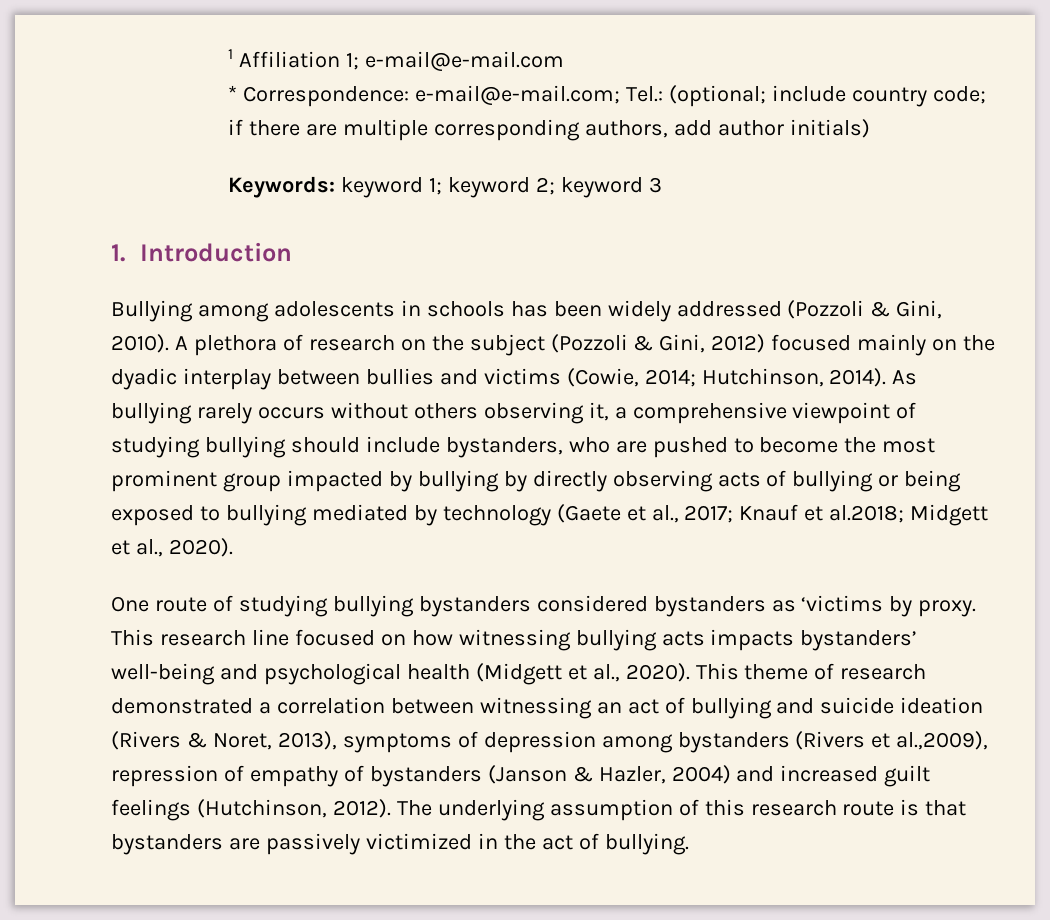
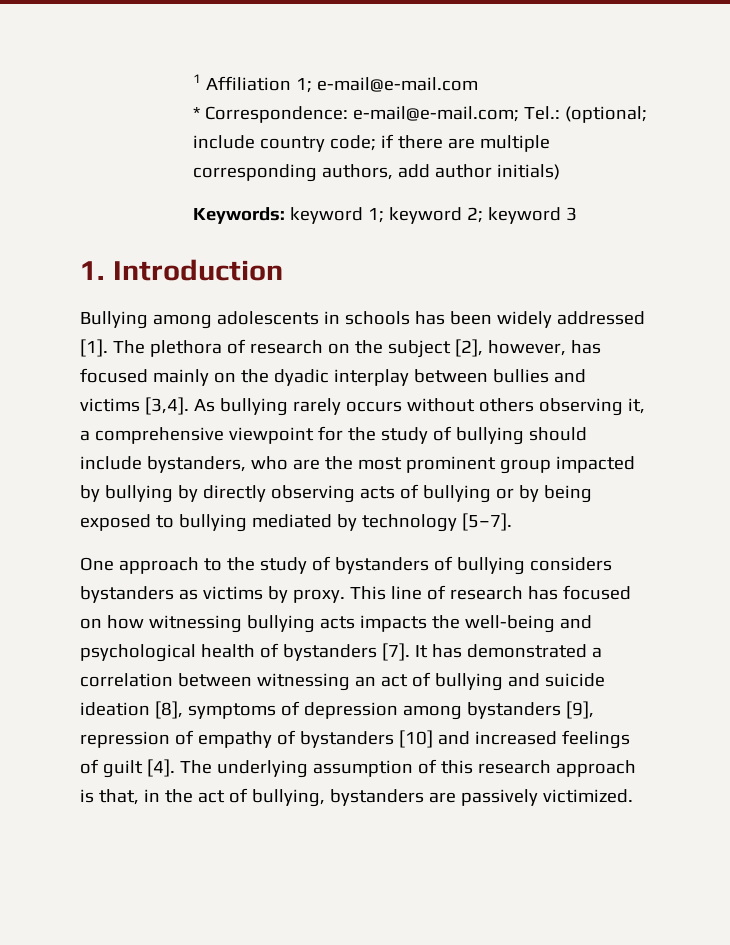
- Bullying among adolescents in schools has been widely addressed (Pozzoli & Gini, 2010). A plethora of research on the subject (Pozzoli & Gini, 2012) focused mainly on the dyadic interplay between bullies and victims (Cowie, 2014; Hutchinson, 2014).
+ Bullying among adolescents in schools has been widely addressed [1]. The plethora of research on the subject [2], however, has focused mainly on the dyadic interplay between bullies and victims [3,4].
- As bullying rarely occurs without others observing it, a comprehensive viewpoint of studying bullying should include bystanders, who are pushed to become the most prominent group impacted by bullying by directly observing acts of bullying or being exposed to bullying mediated by technology (Gaete et al., 2017; Knauf et al.2018; Midgett et al., 2020).
- One route of studying bullying bystanders considered bystanders as ‘victims by proxy.
+ As bullying rarely occurs without others observing it, a comprehensive viewpoint for the study of bullying should include bystanders, who are the most prominent group impacted by bullying by directly observing acts of bullying or by being exposed to bullying mediated by technology [5–7].
+ One approach to the study of bystanders of bullying considers bystanders as victims by proxy.
- This research line focused on how witnessing bullying acts impacts bystanders’ well-being and psychological health (Midgett et al., 2020). This theme of research demonstrated a correlation between witnessing an act of bullying and suicide ideation (Rivers & Noret, 2013), symptoms of depression among bystanders (Rivers et al.,2009), repression of empathy of bystanders (Janson & Hazler, 2004) and increased guilt feelings (Hutchinson, 2012).
+ This line of research has focused on how witnessing bullying acts impacts the well-being and psychological health of bystanders [7]. It has demonstrated a correlation between witnessing an act of bullying and suicide ideation [8], symptoms of depression among bystanders [9], repression of empathy of bystanders [10] and increased feelings of guilt [4].
- The underlying assumption of this research route is that bystanders are passively victimized in the act of bullying.
+ The underlying assumption of this research approach is that, in the act of bullying, bystanders are passively victimized.

